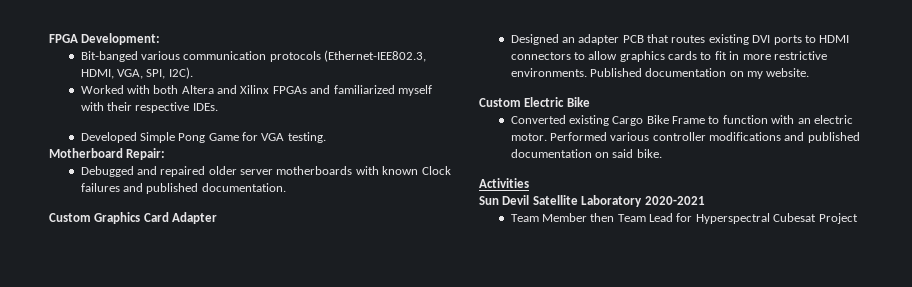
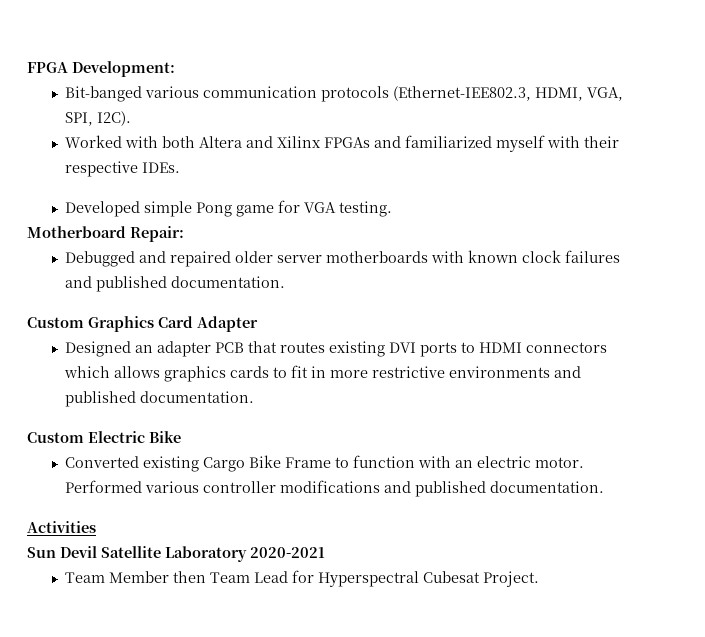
- Developed Simple Pong Game for VGA testing.
+ Developed simple Pong game for VGA testing.
- Debugged and repaired older server motherboards with known Clock failures and published documentation.
+ Debugged and repaired older server motherboards with known clock failures and published documentation.
- Designed an adapter PCB that routes existing DVI ports to HDMI connectors to allow graphics cards to fit in more restrictive environments. Published documentation on my website.
+ Designed an adapter PCB that routes existing DVI ports to HDMI connectors which allows graphics cards to fit in more restrictive environments and published documentation.
- Performed various controller modifications and published documentation on said bike.
+ Performed various controller modifications and published documentation.
- Team Member then Team Lead for Hyperspectral Cubesat Project
+ Team Member then Team Lead for Hyperspectral Cubesat Project.

